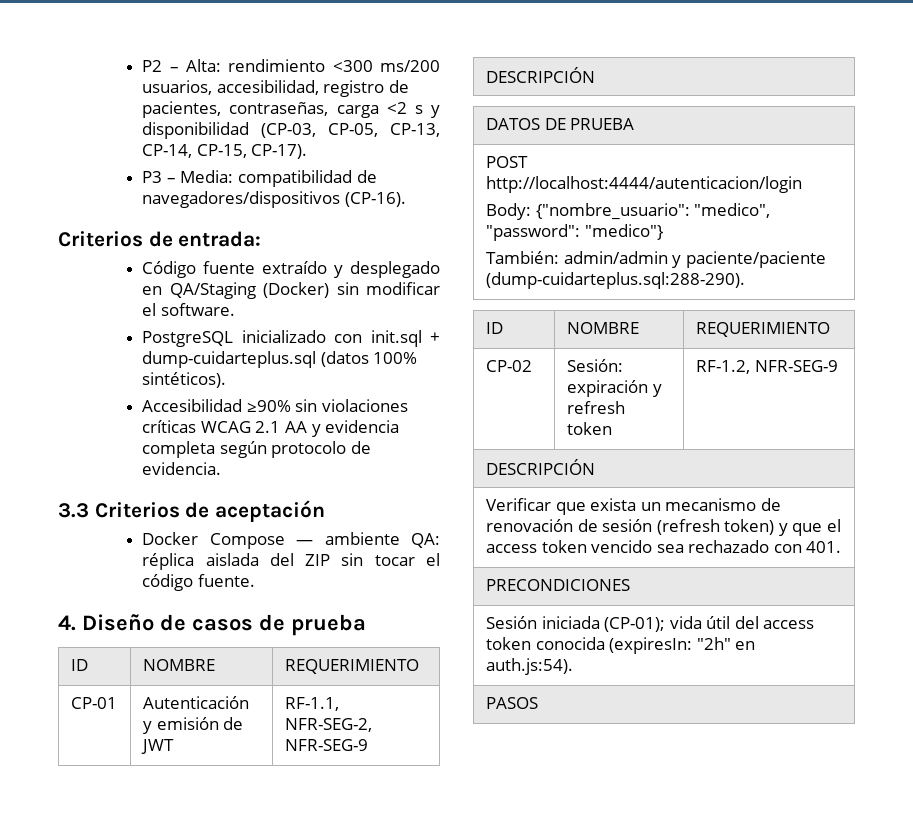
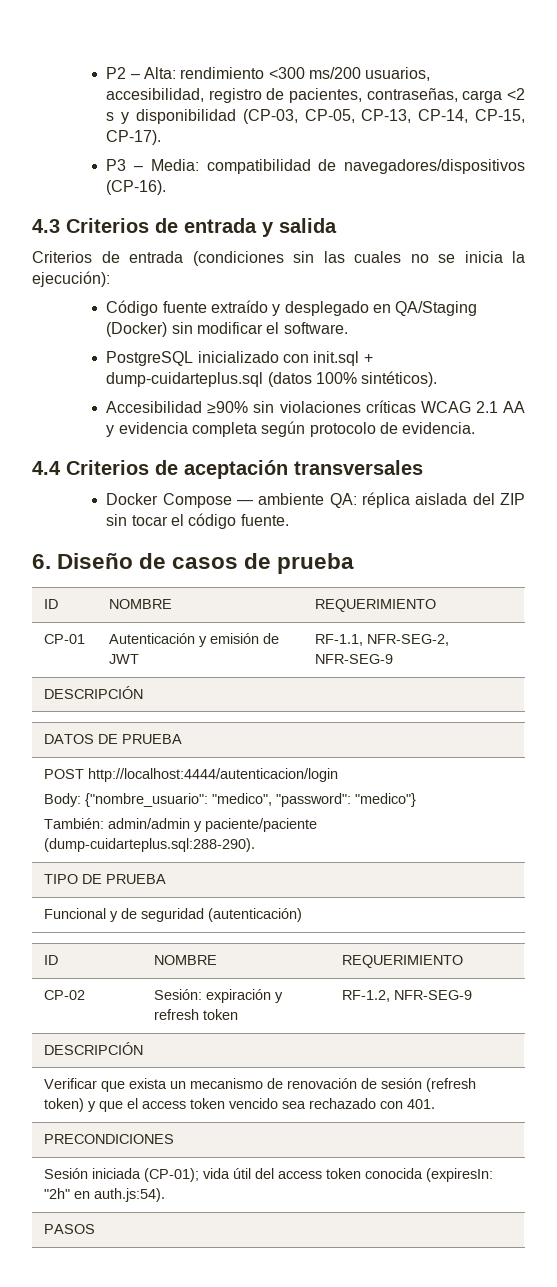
- Criterios de entrada:
+ 4.3 Criterios de entrada y salida
+ Criterios de entrada (condiciones sin las cuales no se inicia la ejecución):
- 3.3 Criterios de aceptación
+ 4.4 Criterios de aceptación transversales
- 4. Diseño de casos de prueba
+ 6. Diseño de casos de prueba
+ TIPO DE PRUEBA
+ Funcional y de seguridad (autenticación)

